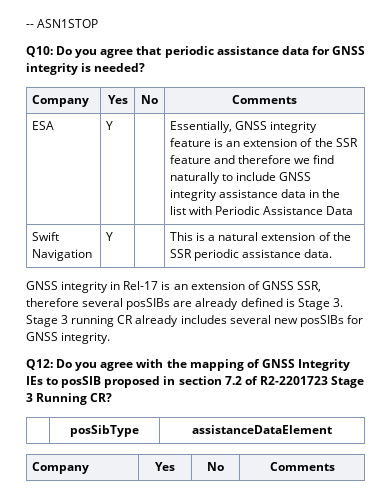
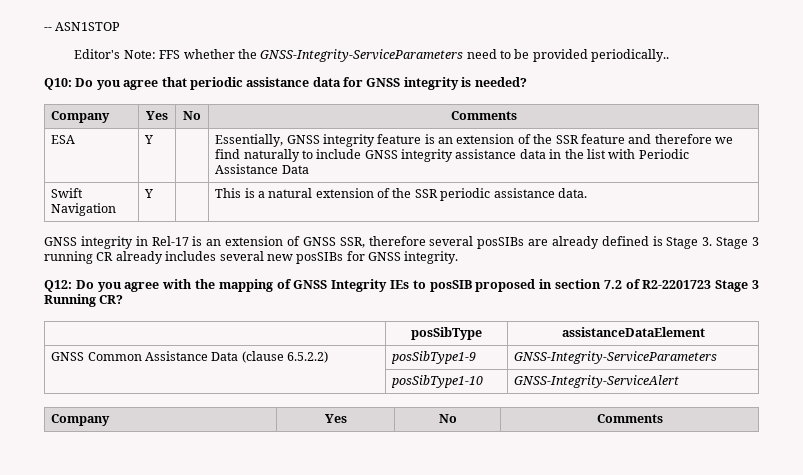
+ Editor's Note: FFS whether the GNSS-Integrity-ServiceParameters need to be provided periodically..
+ GNSS Common Assistance Data (clause 6.5.2.2) | posSibType1-9 | GNSS-Integrity-ServiceParameters
+ | posSibType1-10 | GNSS-Integrity-ServiceAlert

